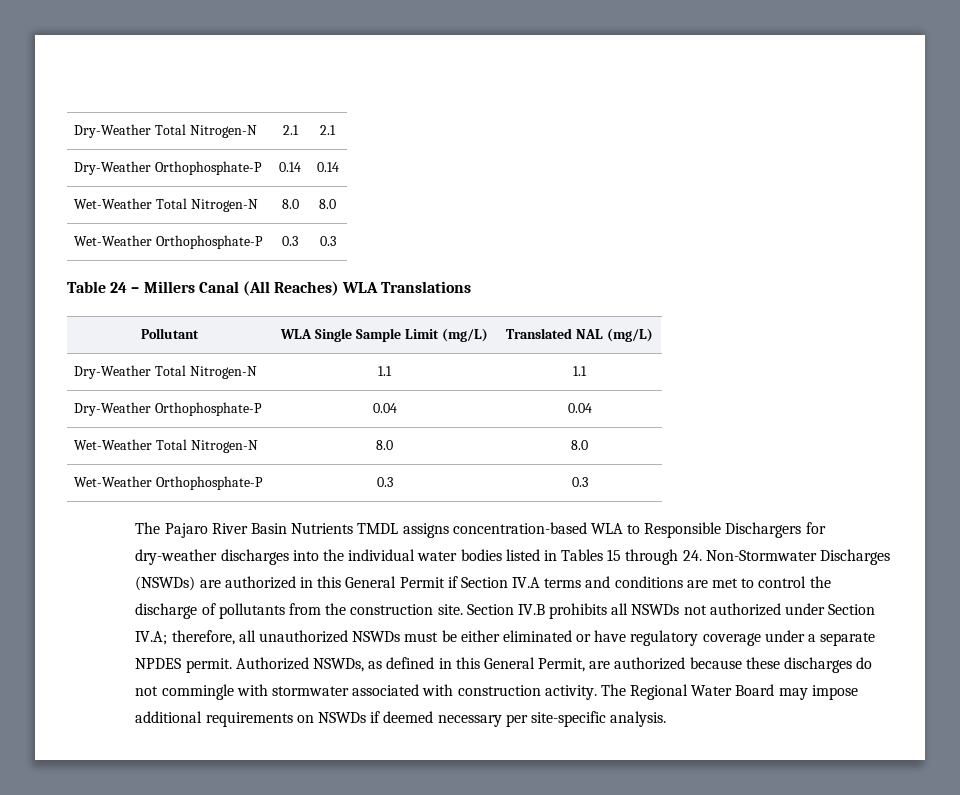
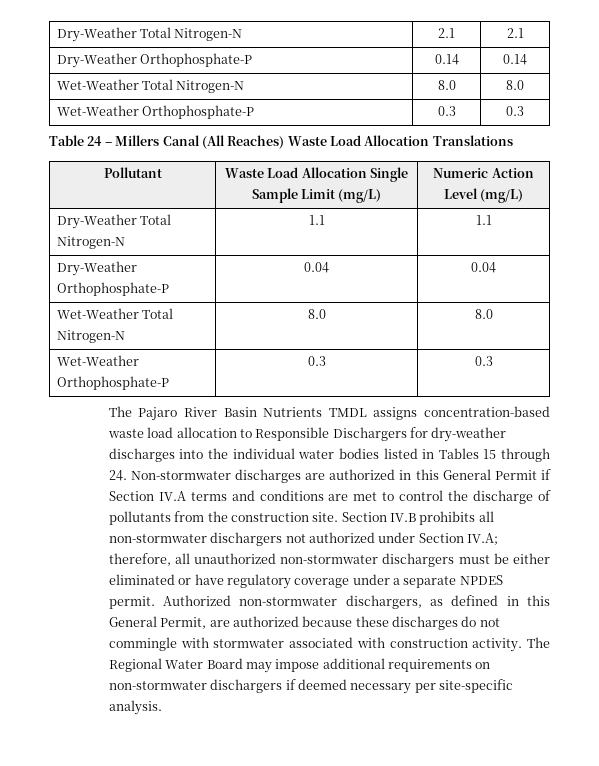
- Table 24 – Millers Canal (All Reaches) WLA Translations
+ Table 24 – Millers Canal (All Reaches) Waste Load Allocation Translations
- Pollutant | WLA Single Sample Limit (mg/L) | Translated NAL (mg/L)
+ Pollutant | Waste Load Allocation Single Sample Limit (mg/L) | Numeric Action Level (mg/L)
- The Pajaro River Basin Nutrients TMDL assigns concentration-based WLA to Responsible Dischargers for dry-weather discharges into the individual water bodies listed in Tables 15 through 24. Non-Stormwater Discharges (NSWDs) are authorized in this General Permit if Section IV.A terms and conditions are met to control the discharge of pollutants from the construction site.
+ The Pajaro River Basin Nutrients TMDL assigns concentration-based waste load allocation to Responsible Dischargers for dry-weather discharges into the individual water bodies listed in Tables 15 through 24. Non-stormwater discharges are authorized in this General Permit if Section IV.A terms and conditions are met to control the discharge of pollutants from the construction site.
- Section IV.B prohibits all NSWDs not authorized under Section IV.A; therefore, all unauthorized NSWDs must be either eliminated or have regulatory coverage under a separate NPDES permit.
+ Section IV.B prohibits all non-stormwater dischargers not authorized under Section IV.A; therefore, all unauthorized non-stormwater dischargers must be either eliminated or have regulatory coverage under a separate NPDES permit.
- Authorized NSWDs, as defined in this General Permit, are authorized because these discharges do not commingle with stormwater associated with construction activity.
+ Authorized non-stormwater dischargers, as defined in this General Permit, are authorized because these discharges do not commingle with stormwater associated with construction activity.
- The Regional Water Board may impose additional requirements on NSWDs if deemed necessary per site-specific analysis.
+ The Regional Water Board may impose additional requirements on non-stormwater dischargers if deemed necessary per site-specific analysis.

